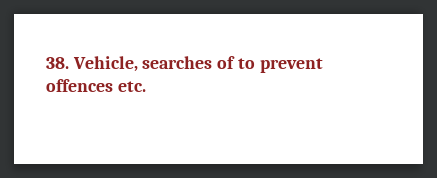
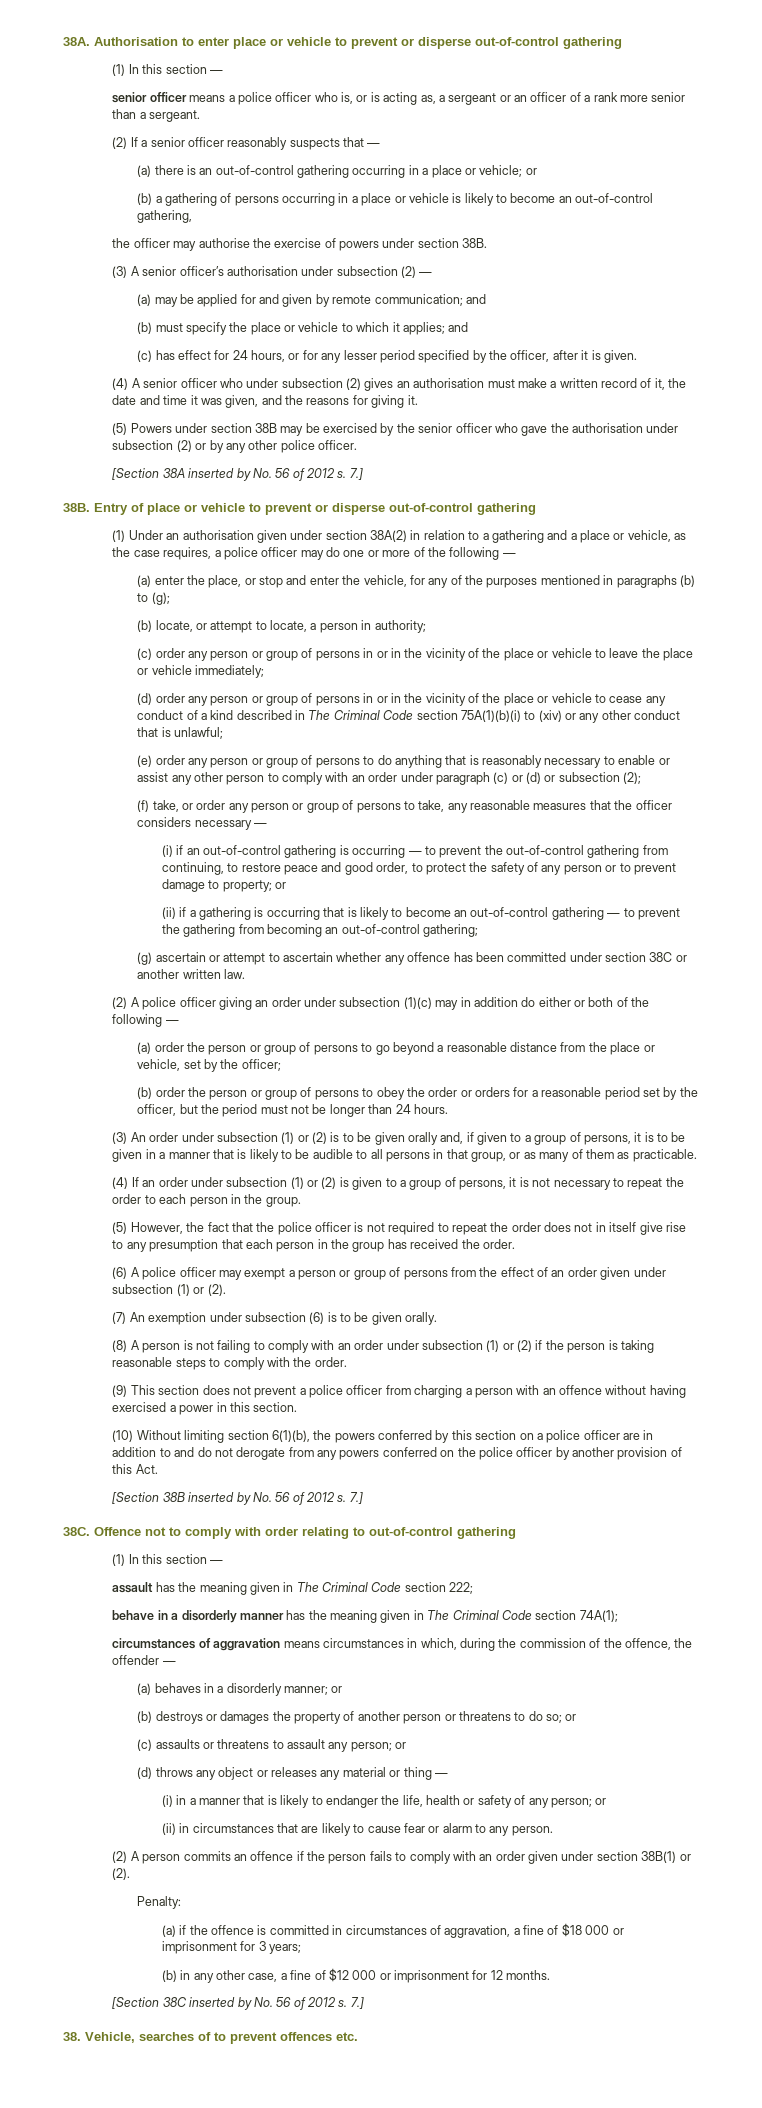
+ 38A. Authorisation to enter place or vehicle to prevent or disperse out-of-control gathering
+ (1) In this section —
+ senior officer means a police officer who is, or is acting as, a sergeant or an officer of a rank more senior than a sergeant.
+ (2) If a senior officer reasonably suspects that —
+ (a) there is an out-of-control gathering occurring in a place or vehicle; or
+ (b) a gathering of persons occurring in a place or vehicle is likely to become an out-of-control gathering,
+ the officer may authorise the exercise of powers under section 38B.
+ (3) A senior officer’s authorisation under subsection (2) —
+ (a) may be applied for and given by remote communication; and
+ (b) must specify the place or vehicle to which it applies; and
+ (c) has effect for 24 hours, or for any lesser period specified by the officer, after it is given.
+ (4) A senior officer who under subsection (2) gives an authorisation must make a written record of it, the date and time it was given, and the reasons for giving it.
+ (5) Powers under section 38B may be exercised by the senior officer who gave the authorisation under subsection (2) or by any other police officer.
+ [Section 38A inserted by No. 56 of 2012 s. 7.]
+ 38B. Entry of place or vehicle to prevent or disperse out-of-control gathering
+ (1) Under an authorisation given under section 38A(2) in relation to a gathering and a place or vehicle, as the case requires, a police officer may do one or more of the following —
+ (a) enter the place, or stop and enter the vehicle, for any of the purposes mentioned in paragraphs (b) to (g);
+ (b) locate, or attempt to locate, a person in authority;
+ (c) order any person or group of persons in or in the vicinity of the place or vehicle to leave the place or vehicle immediately;
+ (d) order any person or group of persons in or in the vicinity of the place or vehicle to cease any conduct of a kind described in The Criminal Code section 75A(1)(b)(i) to (xiv) or any other conduct that is unlawful;
+ (e) order any person or group of persons to do anything that is reasonably necessary to enable or assist any other person to comply with an order under paragraph (c) or (d) or subsection (2);
+ (f) take, or order any person or group of persons to take, any reasonable measures that the officer considers necessary —
+ (i) if an out-of-control gathering is occurring — to prevent the out-of-control gathering from continuing, to restore peace and good order, to protect the safety of any person or to prevent damage to property; or
+ (ii) if a gathering is occurring that is likely to become an out-of-control gathering — to prevent the gathering from becoming an out-of-control gathering;
+ (g) ascertain or attempt to ascertain whether any offence has been committed under section 38C or another written law.
+ (2) A police officer giving an order under subsection (1)(c) may in addition do either or both of the following —
+ (a) order the person or group of persons to go beyond a reasonable distance from the place or vehicle, set by the officer;
+ (b) order the person or group of persons to obey the order or orders for a reasonable period set by the officer, but the period must not be longer than 24 hours.
+ (3) An order under subsection (1) or (2) is to be given orally and, if given to a group of persons, it is to be given in a manner that is likely to be audible to all persons in that group, or as many of them as practicable.
+ (4) If an order under subsection (1) or (2) is given to a group of persons, it is not necessary to repeat the order to each person in the group.
+ (5) However, the fact that the police officer is not required to repeat the order does not in itself give rise to any presumption that each person in the group has received the order.
+ (6) A police officer may exempt a person or group of persons from the effect of an order given under subsection (1) or (2).
+ (7) An exemption under subsection (6) is to be given orally.
+ (8) A person is not failing to comply with an order under subsection (1) or (2) if the person is taking reasonable steps to comply with the order.
+ (9) This section does not prevent a police officer from charging a person with an offence without having exercised a power in this section.
+ (10) Without limiting section 6(1)(b), the powers conferred by this section on a police officer are in addition to and do not derogate from any powers conferred on the police officer by another provision of this Act.
+ [Section 38B inserted by No. 56 of 2012 s. 7.]
+ 38C. Offence not to comply with order relating to out-of-control gathering
+ (1) In this section —
+ assault has the meaning given in The Criminal Code section 222;
+ behave in a disorderly manner has the meaning given in The Criminal Code section 74A(1);
+ circumstances of aggravation means circumstances in which, during the commission of the offence, the offender —
+ (a) behaves in a disorderly manner; or
+ (b) destroys or damages the property of another person or threatens to do so; or
+ (c) assaults or threatens to assault any person; or
+ (d) throws any object or releases any material or thing —
+ (i) in a manner that is likely to endanger the life, health or safety of any person; or
+ (ii) in circumstances that are likely to cause fear or alarm to any person.
+ (2) A person commits an offence if the person fails to comply with an order given under section 38B(1) or (2).
+ Penalty:
+ (a) if the offence is committed in circumstances of aggravation, a fine of $18 000 or imprisonment for 3 years;
+ (b) in any other case, a fine of $12 000 or imprisonment for 12 months.
+ [Section 38C inserted by No. 56 of 2012 s. 7.]

